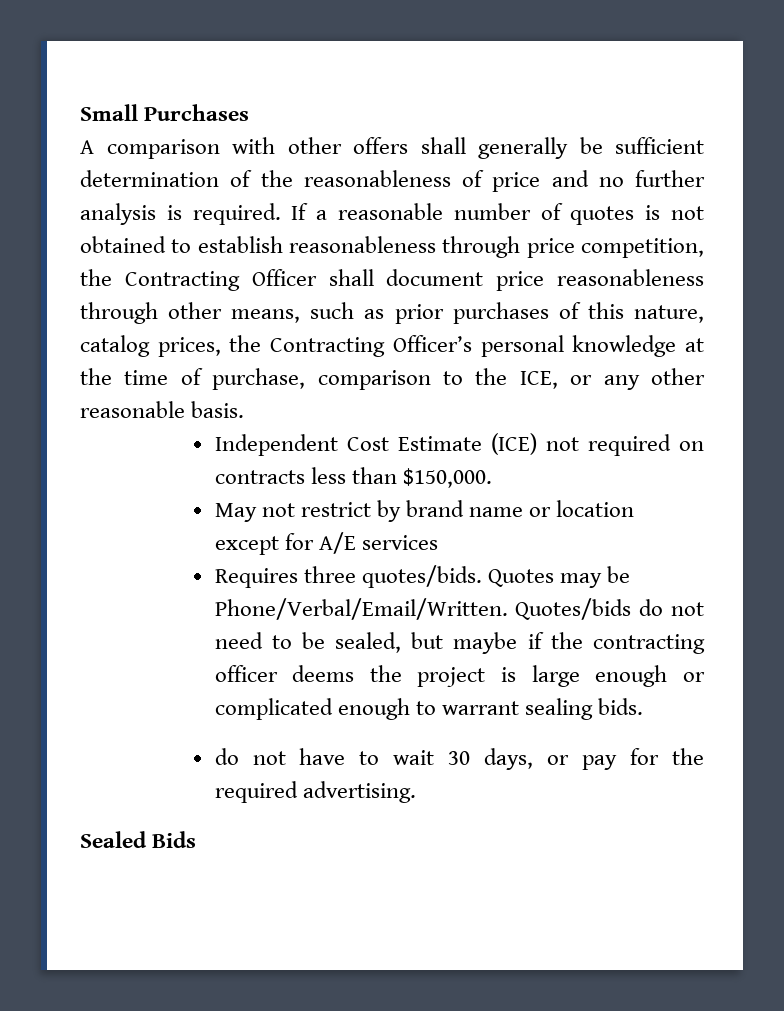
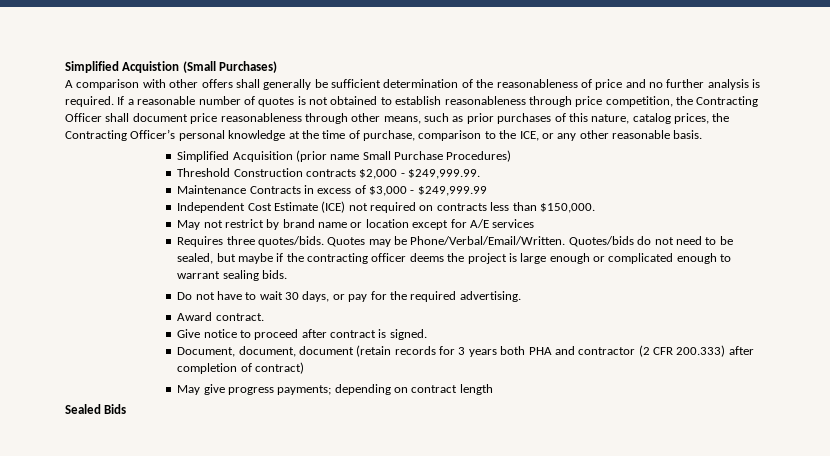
- Small Purchases
+ Simplified Acquistion (Small Purchases)
+ Simplified Acquisition (prior name Small Purchase Procedures)
+ Threshold Construction contracts $2,000 - $249,999.99.
+ Maintenance Contracts in excess of $3,000 - $249,999.99
- do not have to wait 30 days, or pay for the required advertising.
+ Do not have to wait 30 days, or pay for the required advertising.
+ Award contract.
+ Give notice to proceed after contract is signed.
+ Document, document, document (retain records for 3 years both PHA and contractor (2 CFR 200.333) after completion of contract)
+ May give progress payments; depending on contract length

